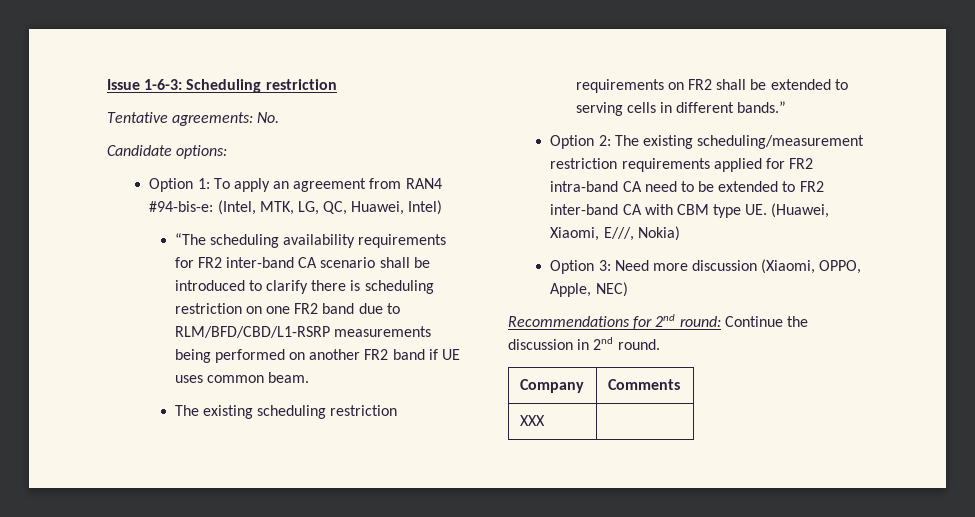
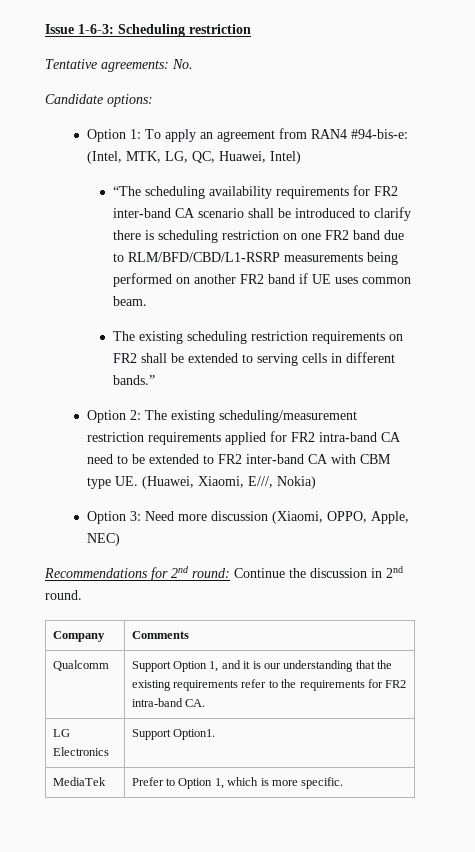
- XXX |
+ Qualcomm | Support Option 1, and it is our understanding that the existing requirements refer to the requirements for FR2 intra-band CA.
+ LG Electronics | Support Option1.
+ MediaTek | Prefer to Option 1, which is more specific.

